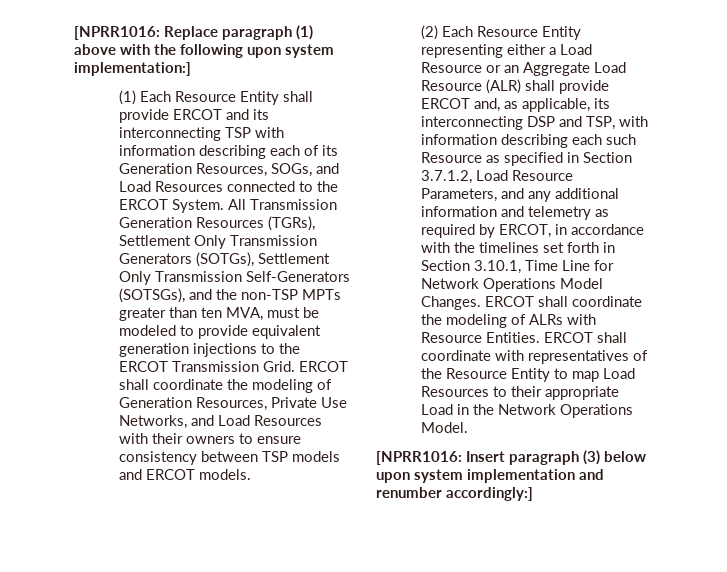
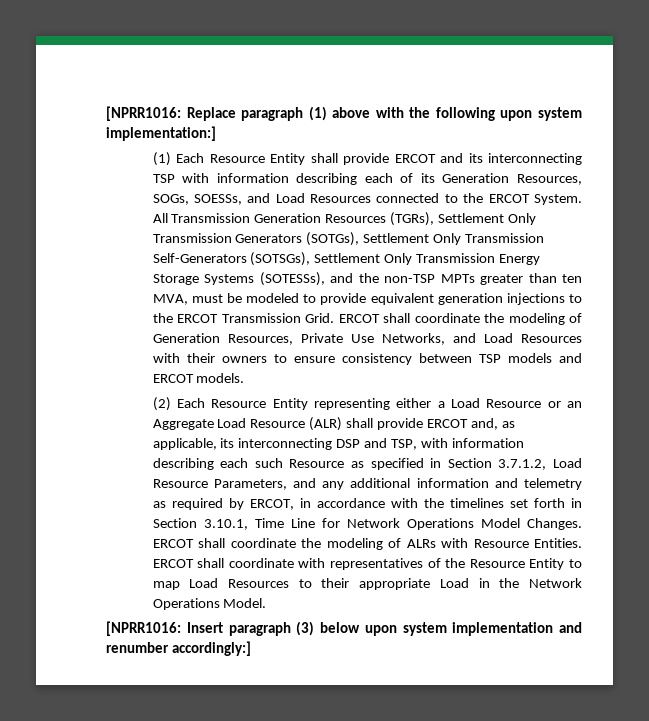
- (1) Each Resource Entity shall provide ERCOT and its interconnecting TSP with information describing each of its Generation Resources, SOGs, and Load Resources connected to the ERCOT System.
+ (1) Each Resource Entity shall provide ERCOT and its interconnecting TSP with information describing each of its Generation Resources, SOGs, SOESSs, and Load Resources connected to the ERCOT System.
- All Transmission Generation Resources (TGRs), Settlement Only Transmission Generators (SOTGs), Settlement Only Transmission Self-Generators (SOTSGs), and the non-TSP MPTs greater than ten MVA, must be modeled to provide equivalent generation injections to the ERCOT Transmission Grid.
+ All Transmission Generation Resources (TGRs), Settlement Only Transmission Generators (SOTGs), Settlement Only Transmission Self-Generators (SOTSGs), Settlement Only Transmission Energy Storage Systems (SOTESSs), and the non-TSP MPTs greater than ten MVA, must be modeled to provide equivalent generation injections to the ERCOT Transmission Grid.

